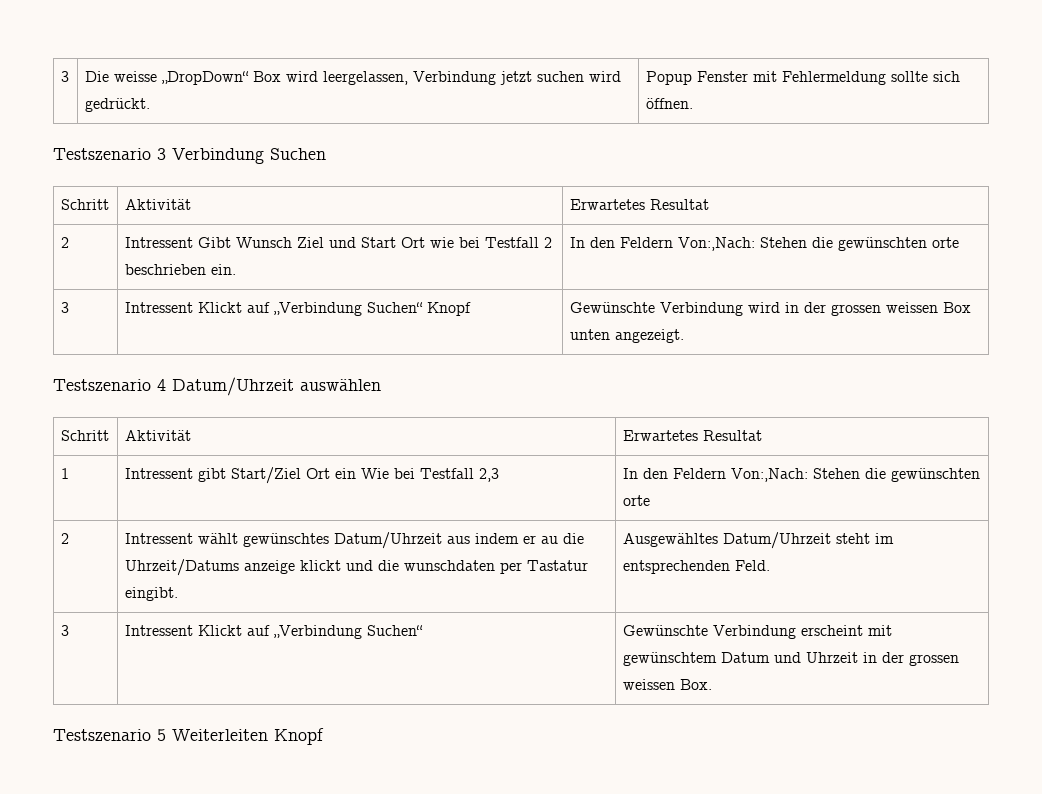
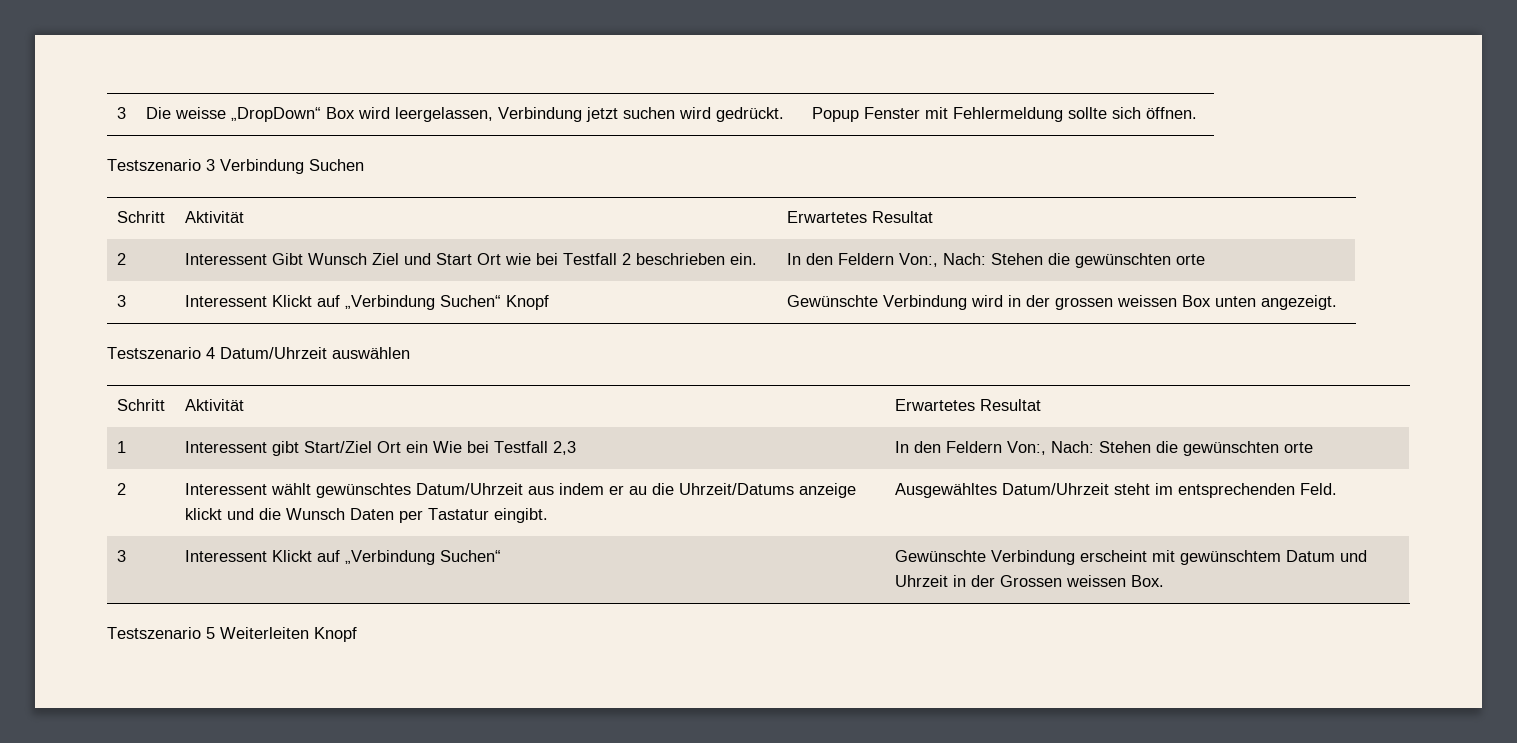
- 2 | Intressent Gibt Wunsch Ziel und Start Ort wie bei Testfall 2 beschrieben ein. | In den Feldern Von:,Nach: Stehen die gewünschten orte
+ 2 | Interessent Gibt Wunsch Ziel und Start Ort wie bei Testfall 2 beschrieben ein. | In den Feldern Von:, Nach: Stehen die gewünschten orte
- 3 | Intressent Klickt auf „Verbindung Suchen“ Knopf | Gewünschte Verbindung wird in der grossen weissen Box unten angezeigt.
+ 3 | Interessent Klickt auf „Verbindung Suchen“ Knopf | Gewünschte Verbindung wird in der grossen weissen Box unten angezeigt.
- 1 | Intressent gibt Start/Ziel Ort ein Wie bei Testfall 2,3 | In den Feldern Von:,Nach: Stehen die gewünschten orte
+ 1 | Interessent gibt Start/Ziel Ort ein Wie bei Testfall 2,3 | In den Feldern Von:, Nach: Stehen die gewünschten orte
- 2 | Intressent wählt gewünschtes Datum/Uhrzeit aus indem er au die Uhrzeit/Datums anzeige klickt und die wunschdaten per Tastatur eingibt. | Ausgewähltes Datum/Uhrzeit steht im entsprechenden Feld.
+ 2 | Interessent wählt gewünschtes Datum/Uhrzeit aus indem er au die Uhrzeit/Datums anzeige klickt und die Wunsch Daten per Tastatur eingibt. | Ausgewähltes Datum/Uhrzeit steht im entsprechenden Feld.
- 3 | Intressent Klickt auf „Verbindung Suchen“ | Gewünschte Verbindung erscheint mit gewünschtem Datum und Uhrzeit in der grossen weissen Box.
+ 3 | Interessent Klickt auf „Verbindung Suchen“ | Gewünschte Verbindung erscheint mit gewünschtem Datum und Uhrzeit in der Grossen weissen Box.

